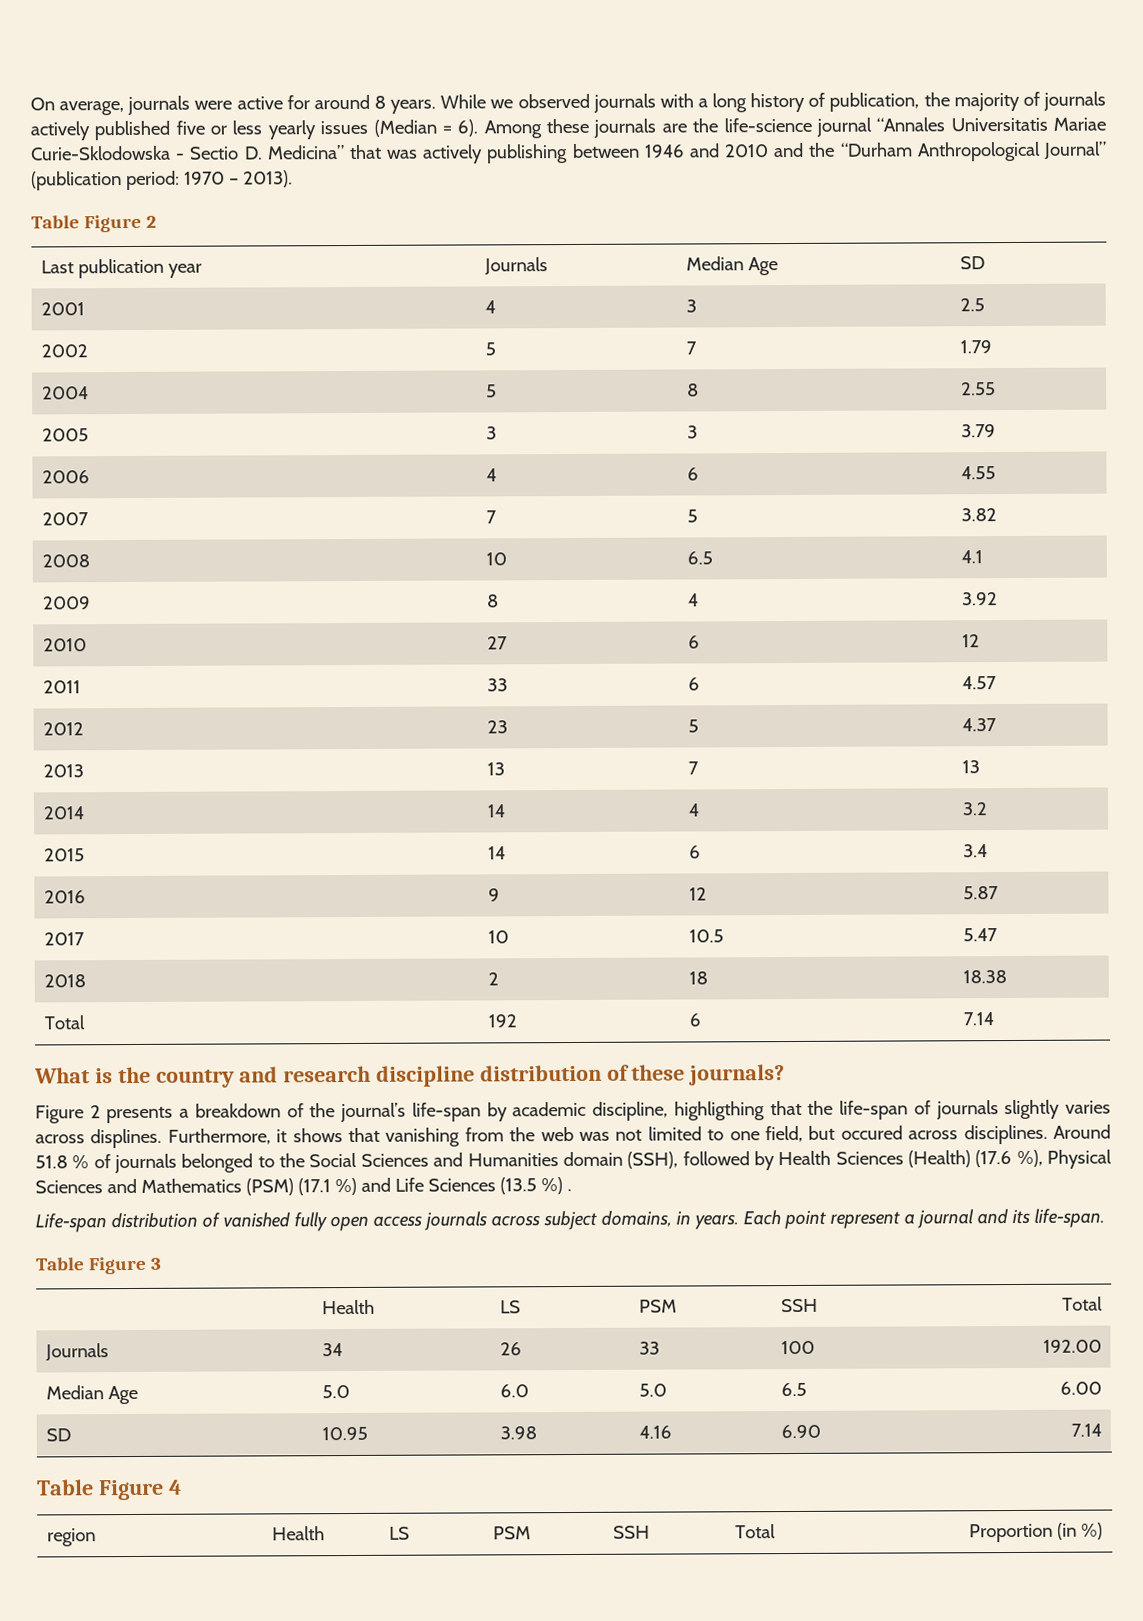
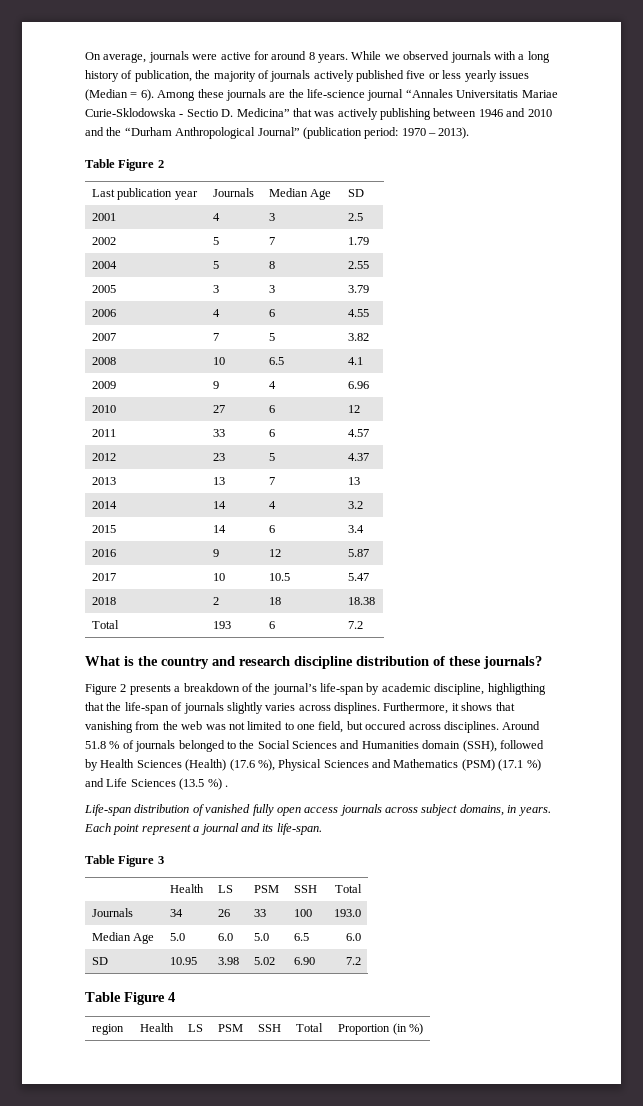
- 2009 | 8 | 4 | 3.92
+ 2009 | 9 | 4 | 6.96
- Total | 192 | 6 | 7.14
+ Total | 193 | 6 | 7.2
- Journals | 34 | 26 | 33 | 100 | 192.00
+ Journals | 34 | 26 | 33 | 100 | 193.0
- Median Age | 5.0 | 6.0 | 5.0 | 6.5 | 6.00
+ Median Age | 5.0 | 6.0 | 5.0 | 6.5 | 6.0
- SD | 10.95 | 3.98 | 4.16 | 6.90 | 7.14
+ SD | 10.95 | 3.98 | 5.02 | 6.90 | 7.2

